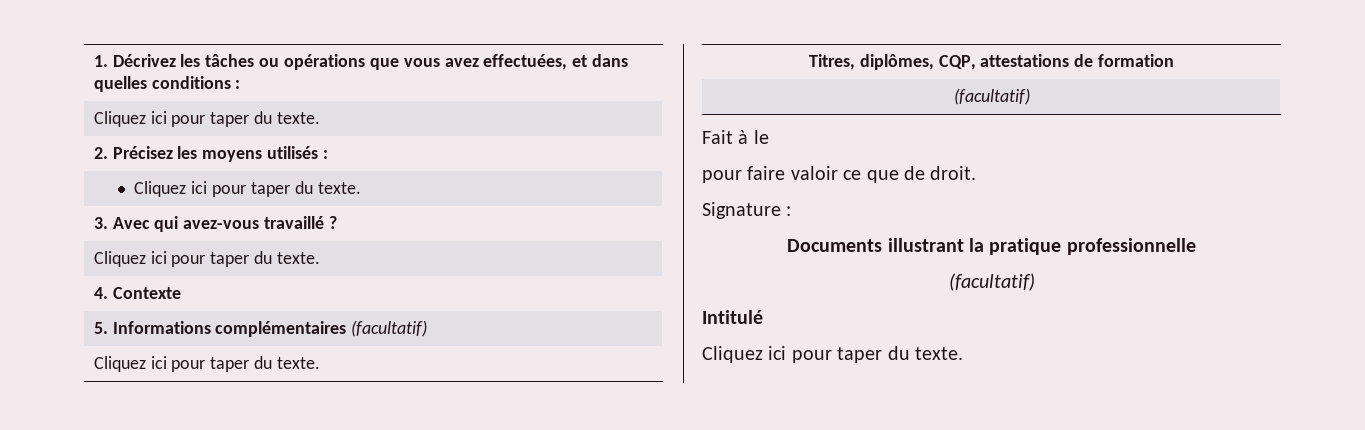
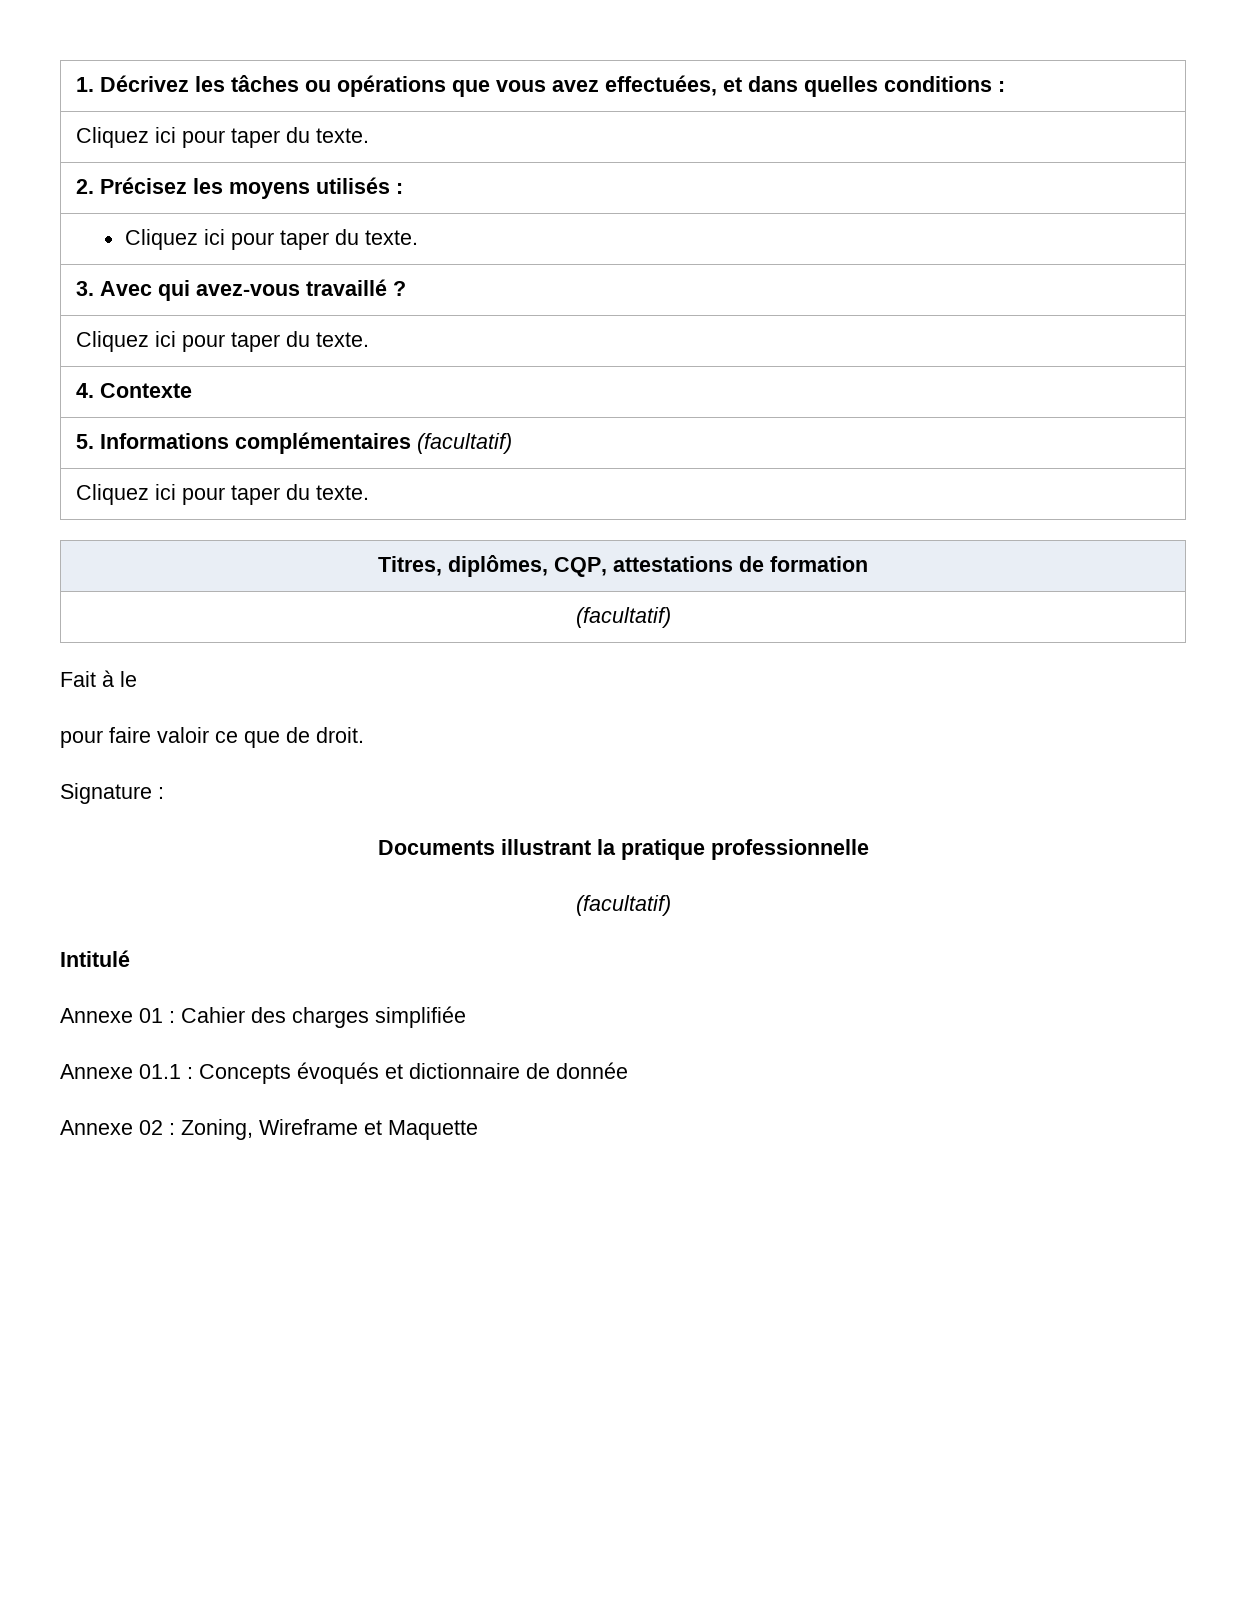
  Intitulé
- Cliquez ici pour taper du texte.
+ Annexe 01 : Cahier des charges simplifiée
+ Annexe 01.1 : Concepts évoqués et dictionnaire de donnée
+ Annexe 02 : Zoning, Wireframe et Maquette

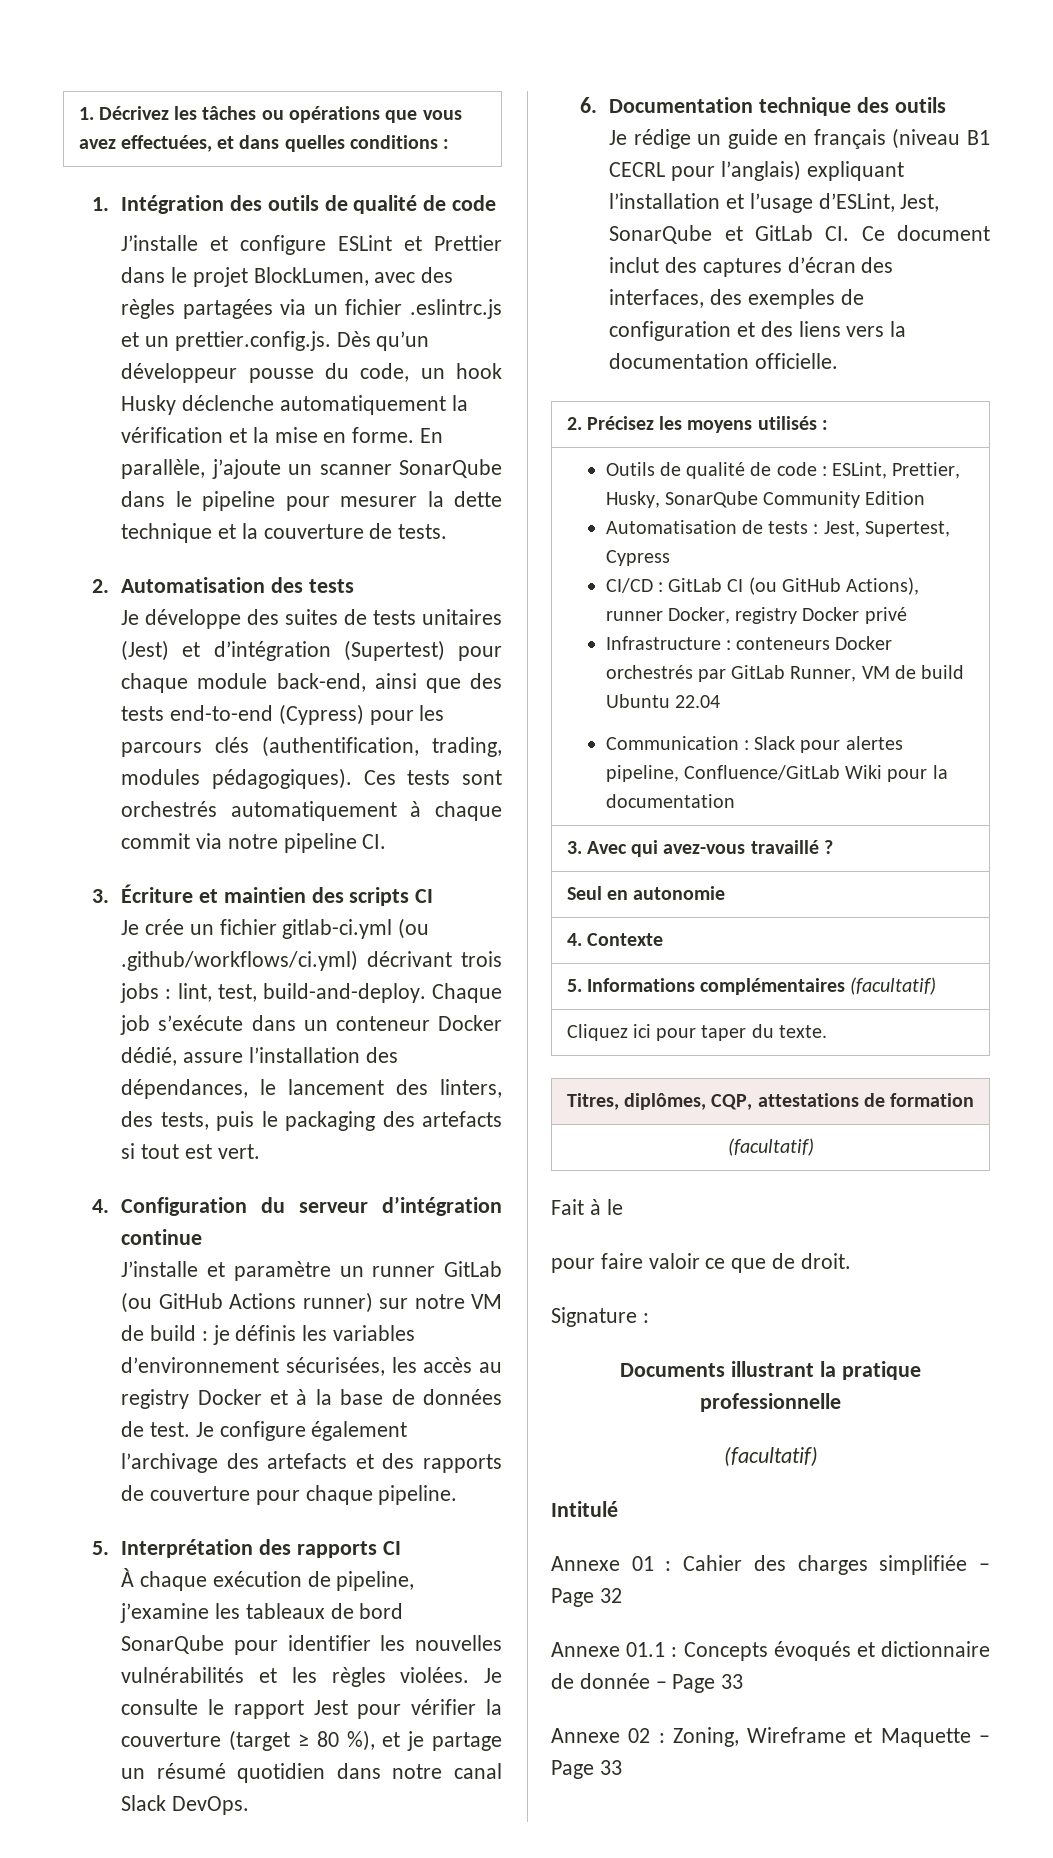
  1. Décrivez les tâches ou opérations que vous avez effectuées, et dans quelles conditions :
- Cliquez ici pour taper du texte.
+ 1. Intégration des outils de qualité de code
+ J’installe et configure ESLint et Prettier dans le projet BlockLumen, avec des règles partagées via un fichier .eslintrc.js et un prettier.config.js. Dès qu’un développeur pousse du code, un hook Husky déclenche automatiquement la vérification et la mise en forme. En parallèle, j’ajoute un scanner SonarQube dans le pipeline pour mesurer la dette technique et la couverture de tests.
+ 2. Automatisation des tests
+ Je développe des suites de tests unitaires (Jest) et d’intégration (Supertest) pour chaque module back-end, ainsi que des tests end-to-end (Cypress) pour les parcours clés (authentification, trading, modules pédagogiques). Ces tests sont orchestrés automatiquement à chaque commit via notre pipeline CI.
+ 3. Écriture et maintien des scripts CI
+ Je crée un fichier gitlab-ci.yml (ou .github/workflows/ci.yml) décrivant trois jobs : lint, test, build-and-deploy. Chaque job s’exécute dans un conteneur Docker dédié, assure l’installation des dépendances, le lancement des linters, des tests, puis le packaging des artefacts si tout est vert.
+ 4. Configuration du serveur d’intégration continue
+ J’installe et paramètre un runner GitLab (ou GitHub Actions runner) sur notre VM de build : je définis les variables d’environnement sécurisées, les accès au registry Docker et à la base de données de test. Je configure également l’archivage des artefacts et des rapports de couverture pour chaque pipeline.
+ 5. Interprétation des rapports CI
+ À chaque exécution de pipeline, j’examine les tableaux de bord SonarQube pour identifier les nouvelles vulnérabilités et les règles violées. Je consulte le rapport Jest pour vérifier la couverture (target ≥ 80 %), et je partage un résumé quotidien dans notre canal Slack DevOps.
+ 6. Documentation technique des outils
+ Je rédige un guide en français (niveau B1 CECRL pour l’anglais) expliquant l’installation et l’usage d’ESLint, Jest, SonarQube et GitLab CI. Ce document inclut des captures d’écran des interfaces, des exemples de configuration et des liens vers la documentation officielle.
  2. Précisez les moyens utilisés :
- Cliquez ici pour taper du texte.
+ Outils de qualité de code : ESLint, Prettier, Husky, SonarQube Community Edition
+ Automatisation de tests : Jest, Supertest, Cypress
+ CI/CD : GitLab CI (ou GitHub Actions), runner Docker, registry Docker privé
+ Infrastructure : conteneurs Docker orchestrés par GitLab Runner, VM de build Ubuntu 22.04
+ Communication : Slack pour alertes pipeline, Confluence/GitLab Wiki pour la documentation
  3. Avec qui avez-vous travaillé ?
- Cliquez ici pour taper du texte.
+ Seul en autonomie
- Annexe 01 : Cahier des charges simplifiée
+ Annexe 01 : Cahier des charges simplifiée – Page 32
- Annexe 01.1 : Concepts évoqués et dictionnaire de donnée
+ Annexe 01.1 : Concepts évoqués et dictionnaire de donnée – Page 33
- Annexe 02 : Zoning, Wireframe et Maquette
+ Annexe 02 : Zoning, Wireframe et Maquette – Page 33

